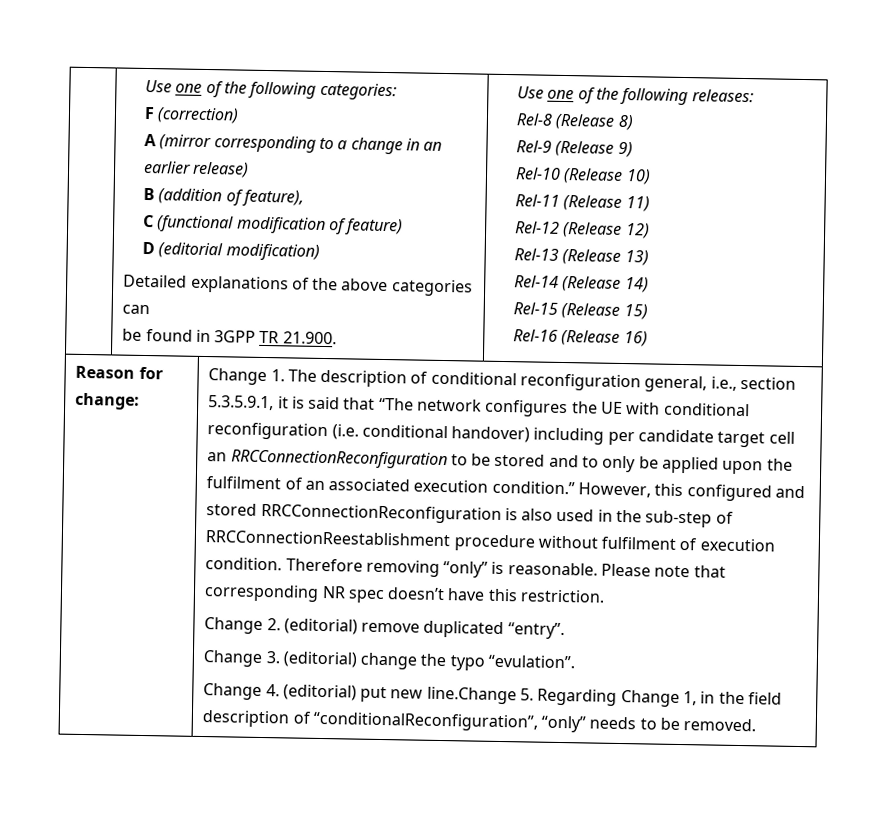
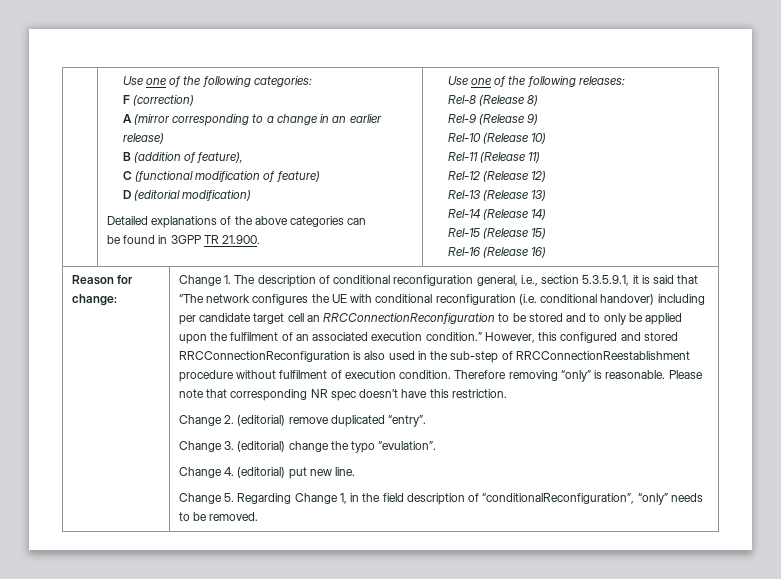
- Change 4. (editorial) put new line.Change 5. Regarding Change 1, in the field description of “conditionalReconfiguration”, “only” needs to be removed.
+ Change 4. (editorial) put new line.
+ Change 5. Regarding Change 1, in the field description of “conditionalReconfiguration”, “only” needs to be removed.

